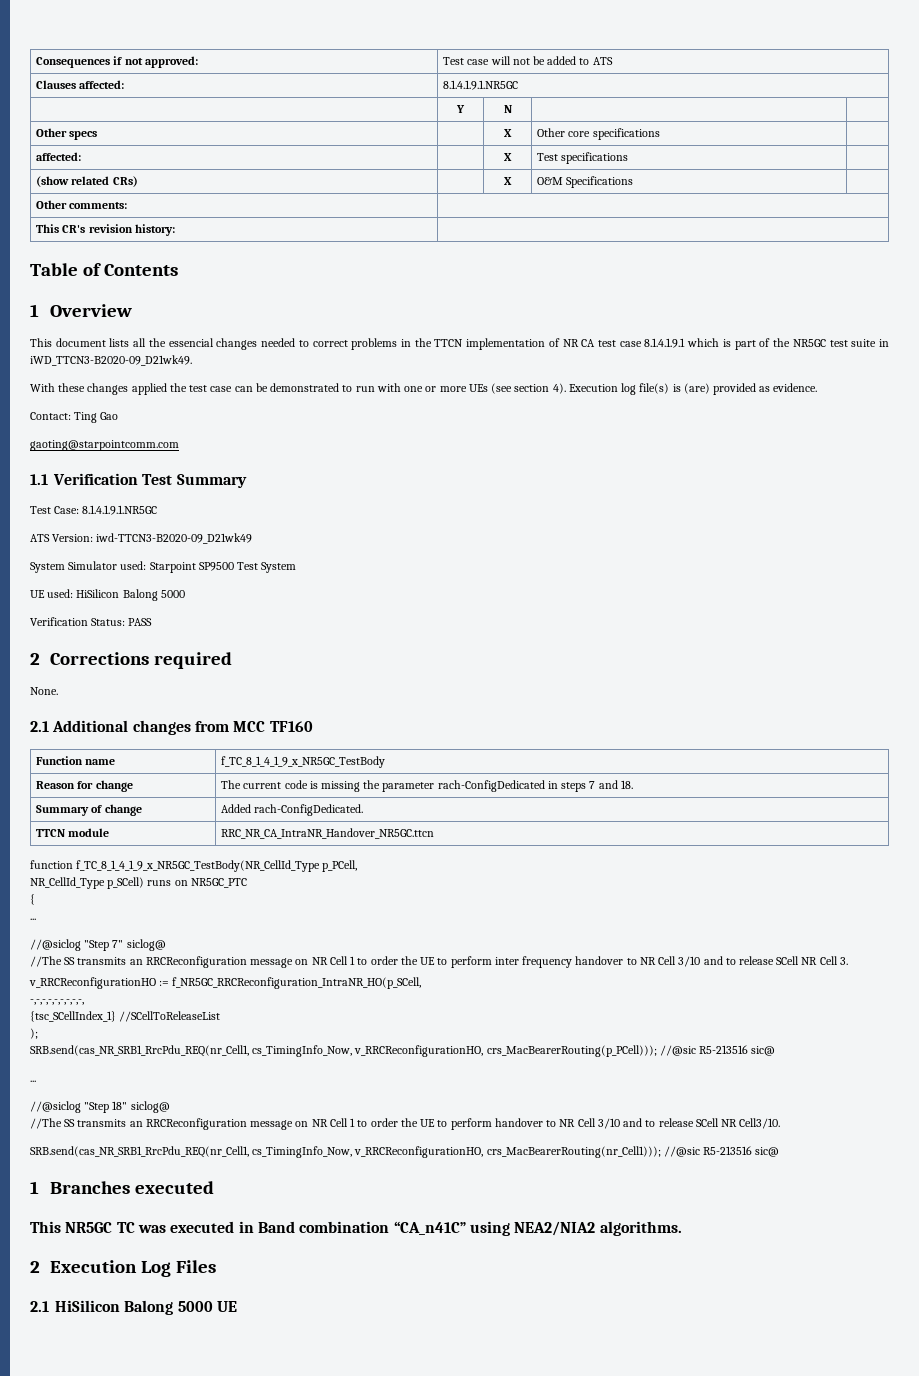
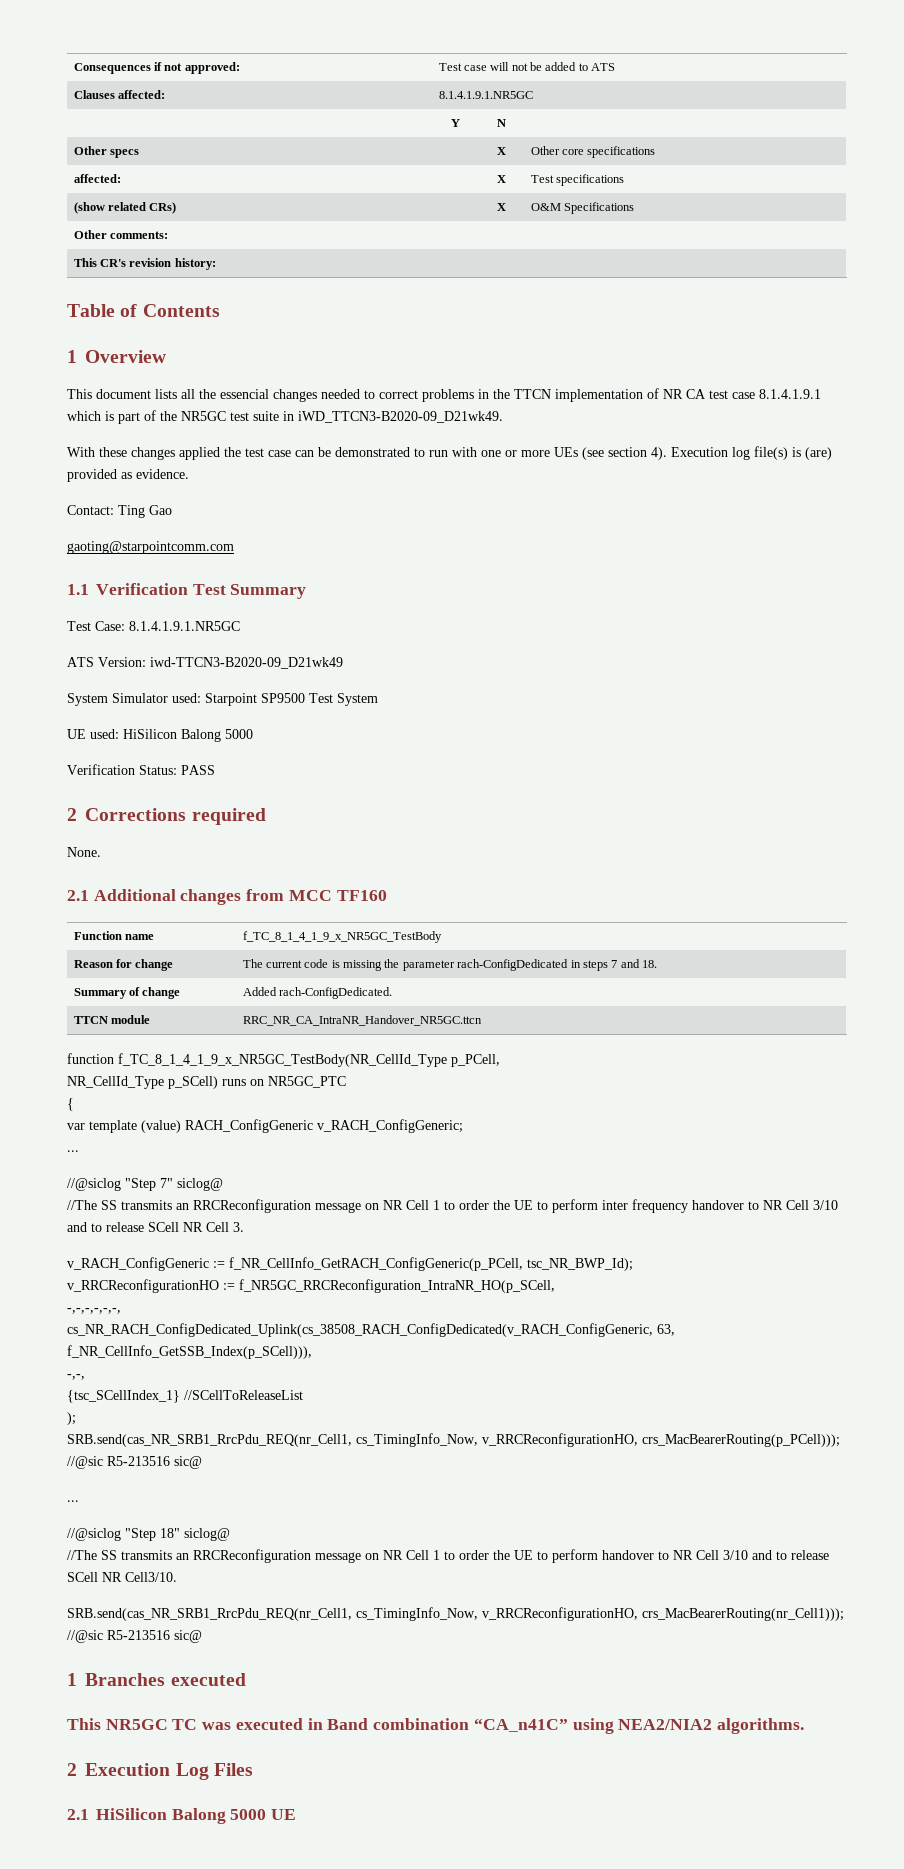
+ var template (value) RACH_ConfigGeneric v_RACH_ConfigGeneric;
+ v_RACH_ConfigGeneric := f_NR_CellInfo_GetRACH_ConfigGeneric(p_PCell, tsc_NR_BWP_Id);
- -,-,-,-,-,-,-,-,-,
+ -,-,-,-,-,-,
+ cs_NR_RACH_ConfigDedicated_Uplink(cs_38508_RACH_ConfigDedicated(v_RACH_ConfigGeneric, 63, f_NR_CellInfo_GetSSB_Index(p_SCell))),
+ -,-,

